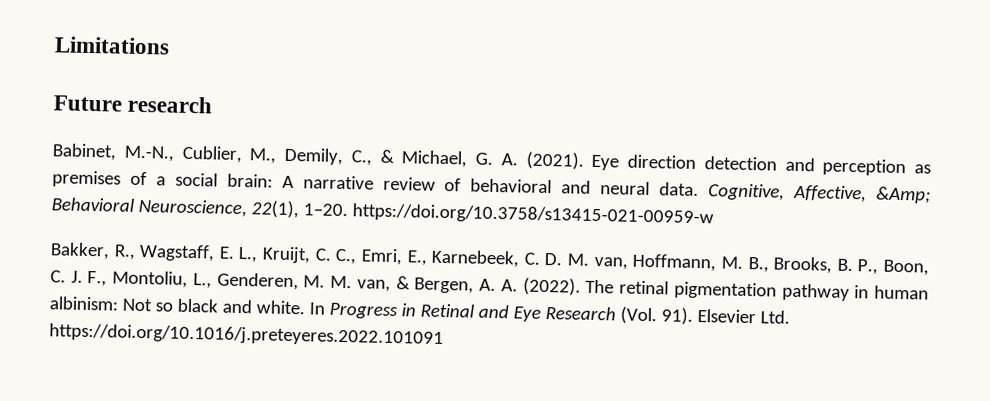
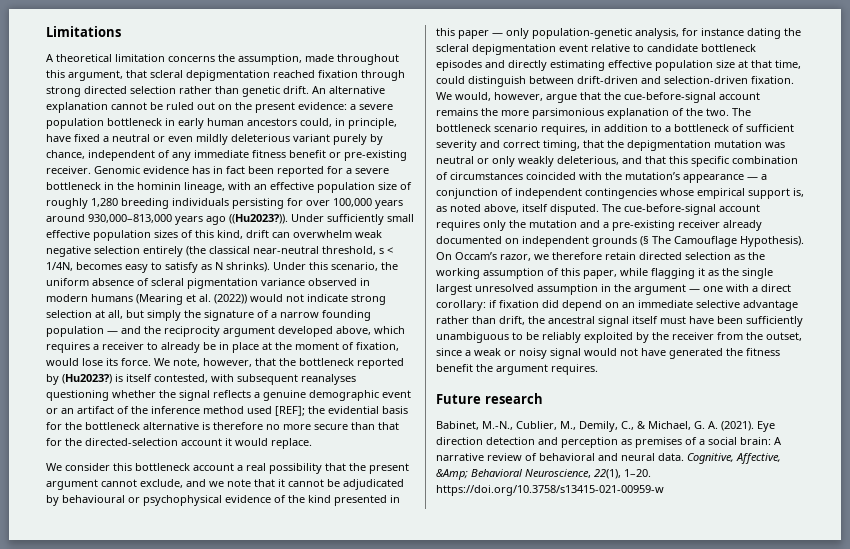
+ A theoretical limitation concerns the assumption, made throughout this argument, that scleral depigmentation reached fixation through strong directed selection rather than genetic drift. An alternative explanation cannot be ruled out on the present evidence: a severe population bottleneck in early human ancestors could, in principle, have fixed a neutral or even mildly deleterious variant purely by chance, independent of any immediate fitness benefit or pre-existing receiver. Genomic evidence has in fact been reported for a severe bottleneck in the hominin lineage, with an effective population size of roughly 1,280 breeding individuals persisting for over 100,000 years around 930,000–813,000 years ago ((Hu2023?)). Under sufficiently small effective population sizes of this kind, drift can overwhelm weak negative selection entirely (the classical near-neutral threshold, s < 1/4N, becomes easy to satisfy as N shrinks). Under this scenario, the uniform absence of scleral pigmentation variance observed in modern humans (Mearing et al. (2022)) would not indicate strong selection at all, but simply the signature of a narrow founding population — and the reciprocity argument developed above, which requires a receiver to already be in place at the moment of fixation, would lose its force. We note, however, that the bottleneck reported by (Hu2023?) is itself contested, with subsequent reanalyses questioning whether the signal reflects a genuine demographic event or an artifact of the inference method used [REF]; the evidential basis for the bottleneck alternative is therefore no more secure than that for the directed-selection account it would replace.
+ We consider this bottleneck account a real possibility that the present argument cannot exclude, and we note that it cannot be adjudicated by behavioural or psychophysical evidence of the kind presented in this paper — only population-genetic analysis, for instance dating the scleral depigmentation event relative to candidate bottleneck episodes and directly estimating effective population size at that time, could distinguish between drift-driven and selection-driven fixation. We would, however, argue that the cue-before-signal account remains the more parsimonious explanation of the two. The bottleneck scenario requires, in addition to a bottleneck of sufficient severity and correct timing, that the depigmentation mutation was neutral or only weakly deleterious, and that this specific combination of circumstances coincided with the mutation’s appearance — a conjunction of independent contingencies whose empirical support is, as noted above, itself disputed. The cue-before-signal account requires only the mutation and a pre-existing receiver already documented on independent grounds (§ The Camouflage Hypothesis). On Occam’s razor, we therefore retain directed selection as the working assumption of this paper, while flagging it as the single largest unresolved assumption in the argument — one with a direct corollary: if fixation did depend on an immediate selective advantage rather than drift, the ancestral signal itself must have been sufficiently unambiguous to be reliably exploited by the receiver from the outset, since a weak or noisy signal would not have generated the fitness benefit the argument requires.
- Bakker, R., Wagstaff, E. L., Kruijt, C. C., Emri, E., Karnebeek, C. D. M. van, Hoffmann, M. B., Brooks, B. P., Boon, C. J. F., Montoliu, L., Genderen, M. M. van, & Bergen, A. A. (2022). The retinal pigmentation pathway in human albinism: Not so black and white. In Progress in Retinal and Eye Research (Vol. 91). Elsevier Ltd. https://doi.org/10.1016/j.preteyeres.2022.101091

